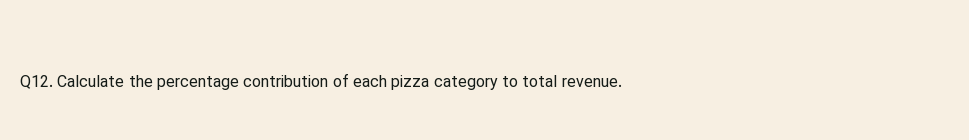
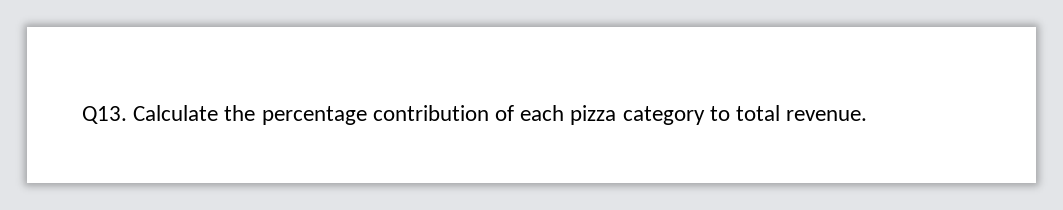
- Q12. Calculate the percentage contribution of each pizza category to total revenue.
+ Q13. Calculate the percentage contribution of each pizza category to total revenue.

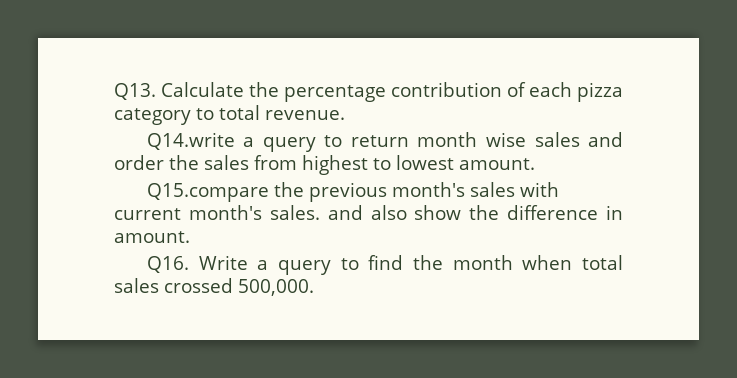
+ Q14.write a query to return month wise sales and order the sales from highest to lowest amount.
+ Q15.compare the previous month's sales with current month's sales. and also show the difference in amount.
+ Q16. Write a query to find the month when total sales crossed 500,000.

